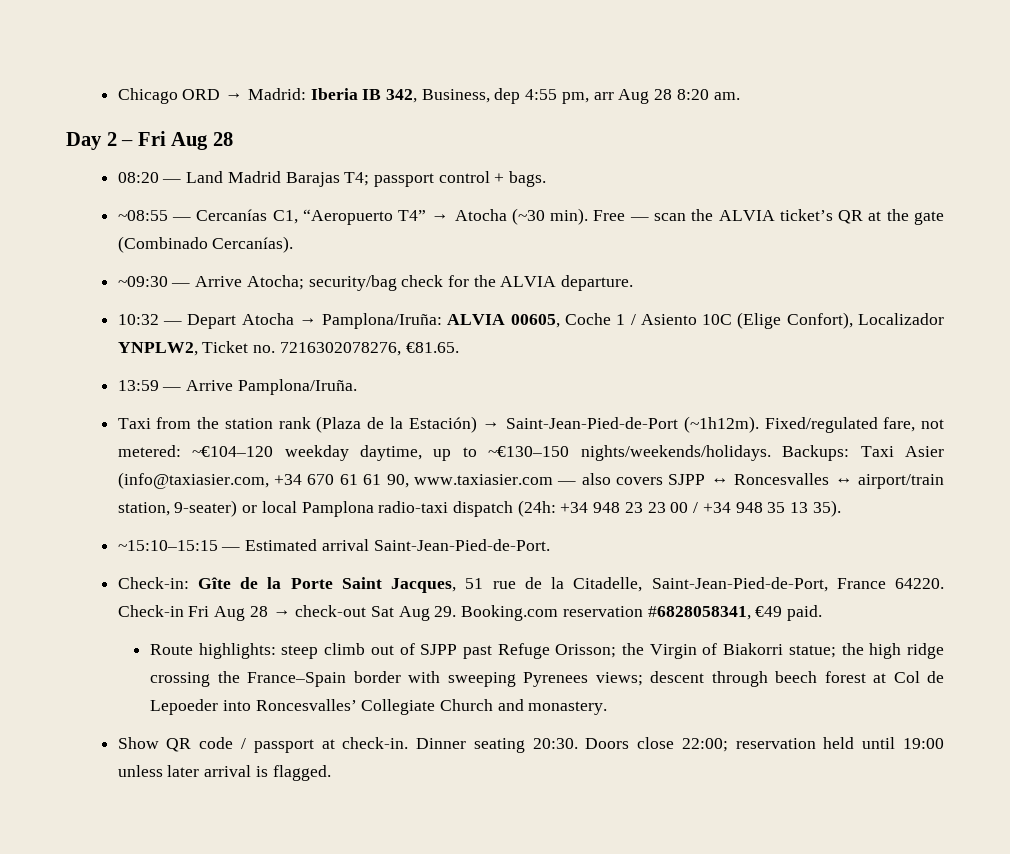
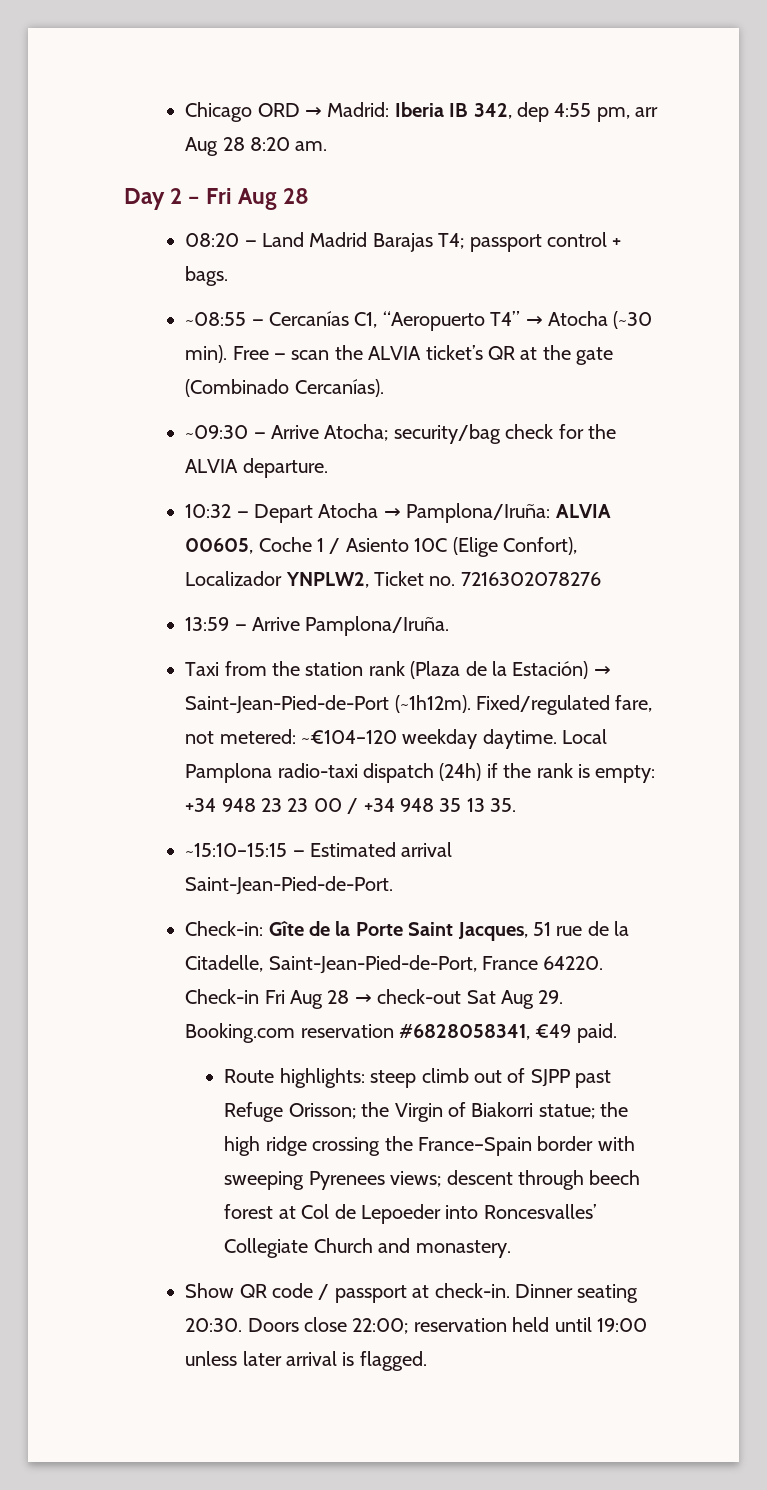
- Chicago ORD → Madrid: Iberia IB 342, Business, dep 4:55 pm, arr Aug 28 8:20 am.
+ Chicago ORD → Madrid: Iberia IB 342, dep 4:55 pm, arr Aug 28 8:20 am.
- 10:32 — Depart Atocha → Pamplona/Iruña: ALVIA 00605, Coche 1 / Asiento 10C (Elige Confort), Localizador YNPLW2, Ticket no. 7216302078276, €81.65.
+ 10:32 — Depart Atocha → Pamplona/Iruña: ALVIA 00605, Coche 1 / Asiento 10C (Elige Confort), Localizador YNPLW2, Ticket no. 7216302078276
- Fixed/regulated fare, not metered: ~€104–120 weekday daytime, up to ~€130–150 nights/weekends/holidays. Backups: Taxi Asier (info@taxiasier.com, +34 670 61 61 90, www.taxiasier.com — also covers SJPP ↔ Roncesvalles ↔ airport/train station, 9-seater) or local Pamplona radio-taxi dispatch (24h: +34 948 23 23 00 / +34 948 35 13 35).
+ Fixed/regulated fare, not metered: ~€104–120 weekday daytime. Local Pamplona radio-taxi dispatch (24h) if the rank is empty: +34 948 23 23 00 / +34 948 35 13 35.

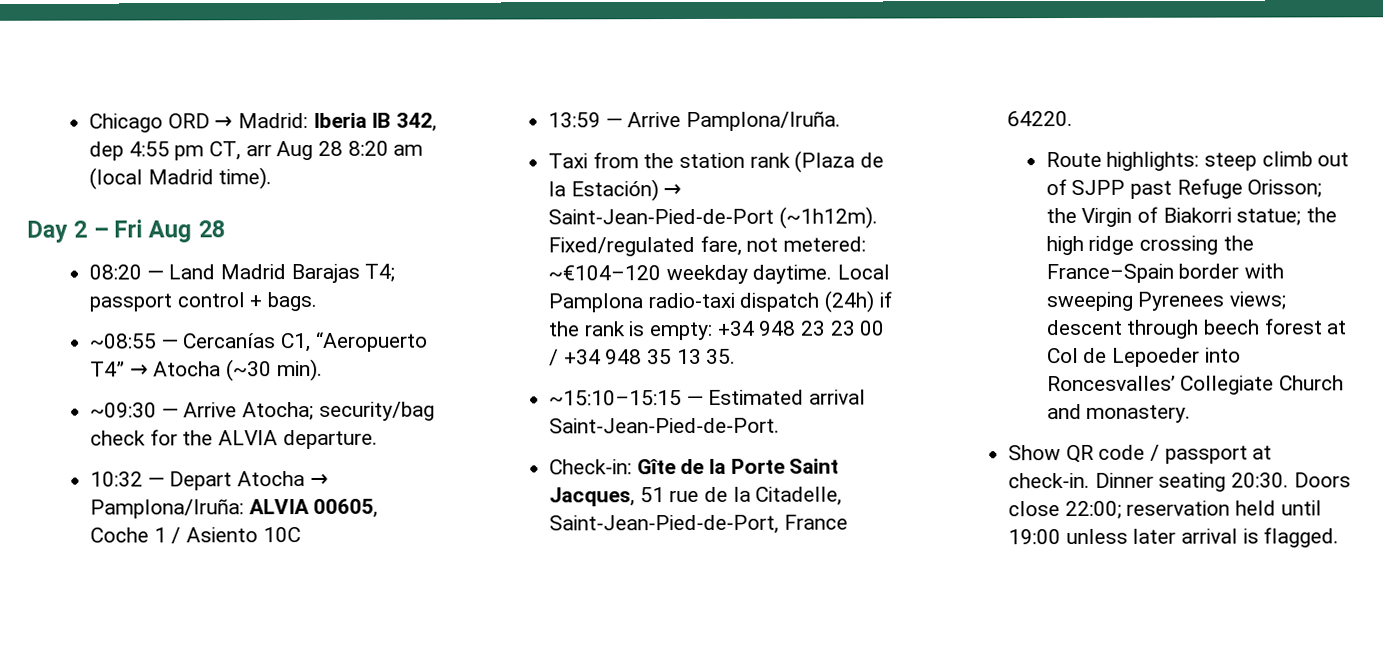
- Chicago ORD → Madrid: Iberia IB 342, dep 4:55 pm, arr Aug 28 8:20 am.
+ Chicago ORD → Madrid: Iberia IB 342, dep 4:55 pm CT, arr Aug 28 8:20 am (local Madrid time).
- Free — scan the ALVIA ticket’s QR at the gate (Combinado Cercanías).
- 10:32 — Depart Atocha → Pamplona/Iruña: ALVIA 00605, Coche 1 / Asiento 10C (Elige Confort), Localizador YNPLW2, Ticket no. 7216302078276
+ 10:32 — Depart Atocha → Pamplona/Iruña: ALVIA 00605, Coche 1 / Asiento 10C
- Check-in Fri Aug 28 → check-out Sat Aug 29. Booking.com reservation #6828058341, €49 paid.

